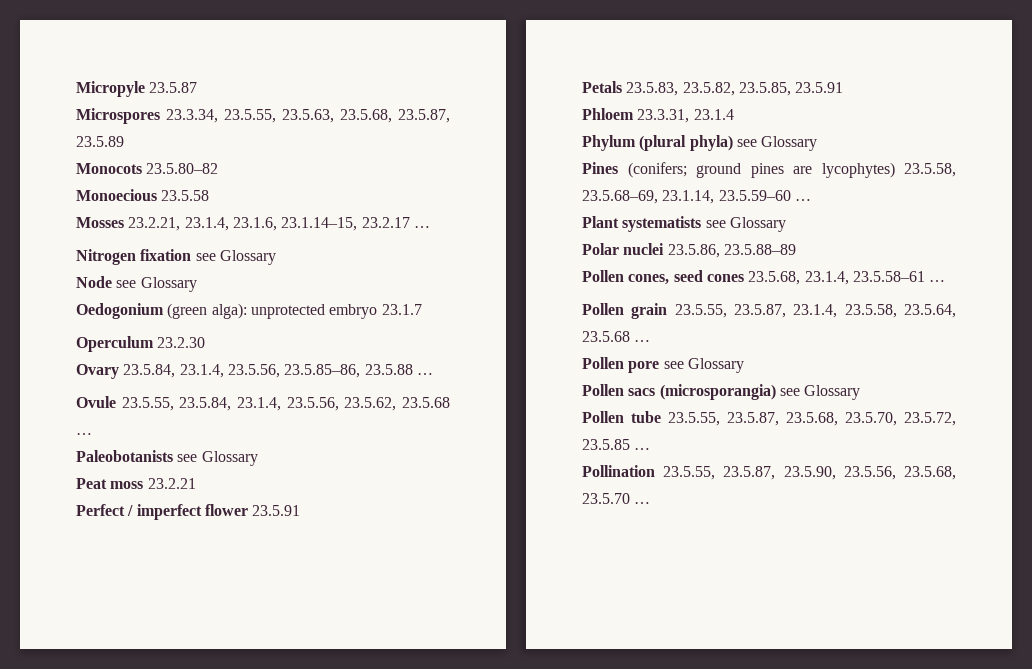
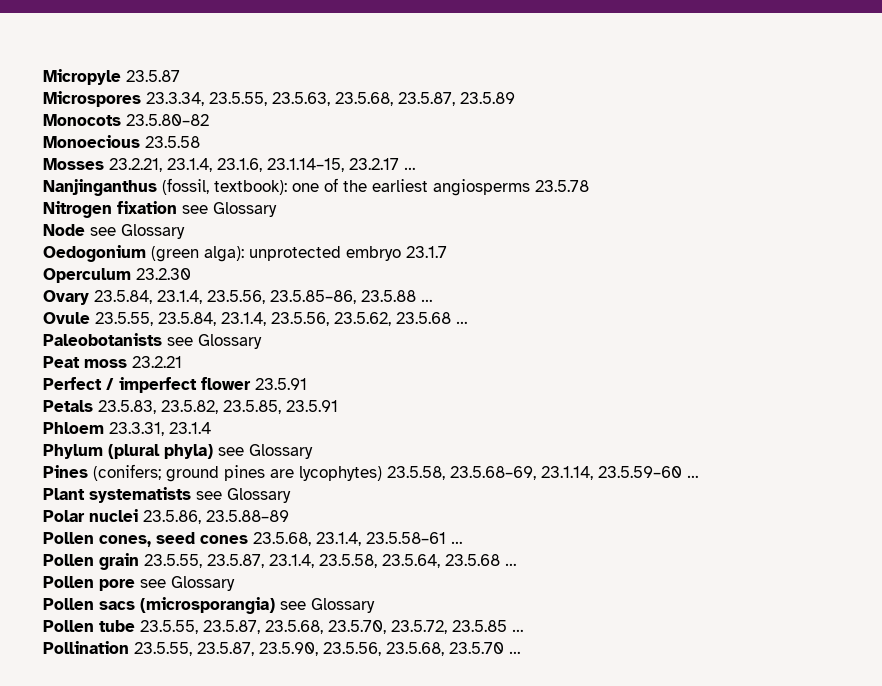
+ Nanjinganthus (fossil, textbook): one of the earliest angiosperms 23.5.78

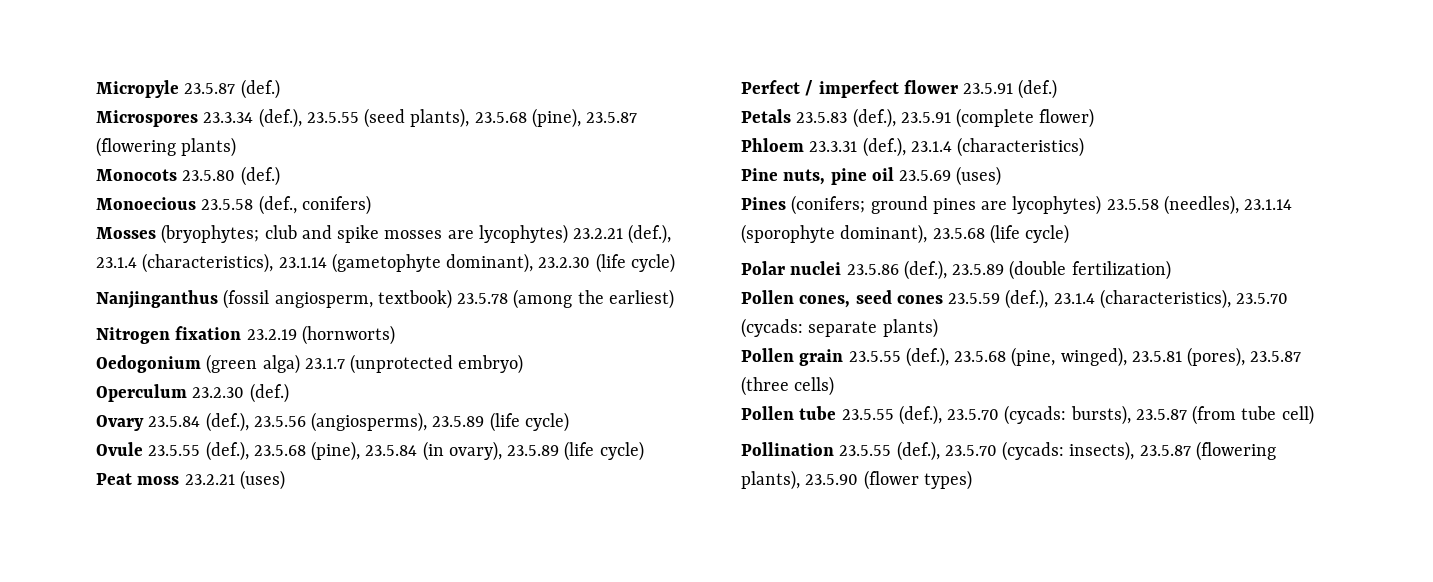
- Micropyle 23.5.87
+ Micropyle 23.5.87 (def.)
- Microspores 23.3.34, 23.5.55, 23.5.63, 23.5.68, 23.5.87, 23.5.89
+ Microspores 23.3.34 (def.), 23.5.55 (seed plants), 23.5.68 (pine), 23.5.87 (flowering plants)
- Monocots 23.5.80–82
+ Monocots 23.5.80 (def.)
- Monoecious 23.5.58
+ Monoecious 23.5.58 (def., conifers)
- Mosses 23.2.21, 23.1.4, 23.1.6, 23.1.14–15, 23.2.17 …
- Nanjinganthus (fossil, textbook): one of the earliest angiosperms 23.5.78
- Nitrogen fixation see Glossary
- Node see Glossary
+ Mosses (bryophytes; club and spike mosses are lycophytes) 23.2.21 (def.), 23.1.4 (characteristics), 23.1.14 (gametophyte dominant), 23.2.30 (life cycle)
+ Nanjinganthus (fossil angiosperm, textbook) 23.5.78 (among the earliest)
+ Nitrogen fixation 23.2.19 (hornworts)
- Oedogonium (green alga): unprotected embryo 23.1.7
+ Oedogonium (green alga) 23.1.7 (unprotected embryo)
- Operculum 23.2.30
+ Operculum 23.2.30 (def.)
- Ovary 23.5.84, 23.1.4, 23.5.56, 23.5.85–86, 23.5.88 …
- Ovule 23.5.55, 23.5.84, 23.1.4, 23.5.56, 23.5.62, 23.5.68 …
- Paleobotanists see Glossary
+ Ovary 23.5.84 (def.), 23.5.56 (angiosperms), 23.5.89 (life cycle)
+ Ovule 23.5.55 (def.), 23.5.68 (pine), 23.5.84 (in ovary), 23.5.89 (life cycle)
- Peat moss 23.2.21
+ Peat moss 23.2.21 (uses)
- Perfect / imperfect flower 23.5.91
+ Perfect / imperfect flower 23.5.91 (def.)
- Petals 23.5.83, 23.5.82, 23.5.85, 23.5.91
+ Petals 23.5.83 (def.), 23.5.91 (complete flower)
- Phloem 23.3.31, 23.1.4
- Phylum (plural phyla) see Glossary
+ Phloem 23.3.31 (def.), 23.1.4 (characteristics)
+ Pine nuts, pine oil 23.5.69 (uses)
- Pines (conifers; ground pines are lycophytes) 23.5.58, 23.5.68–69, 23.1.14, 23.5.59–60 …
- Plant systematists see Glossary
- Polar nuclei 23.5.86, 23.5.88–89
- Pollen cones, seed cones 23.5.68, 23.1.4, 23.5.58–61 …
- Pollen grain 23.5.55, 23.5.87, 23.1.4, 23.5.58, 23.5.64, 23.5.68 …
- Pollen pore see Glossary
- Pollen sacs (microsporangia) see Glossary
- Pollen tube 23.5.55, 23.5.87, 23.5.68, 23.5.70, 23.5.72, 23.5.85 …
- Pollination 23.5.55, 23.5.87, 23.5.90, 23.5.56, 23.5.68, 23.5.70 …
+ Pines (conifers; ground pines are lycophytes) 23.5.58 (needles), 23.1.14 (sporophyte dominant), 23.5.68 (life cycle)
+ Polar nuclei 23.5.86 (def.), 23.5.89 (double fertilization)
+ Pollen cones, seed cones 23.5.59 (def.), 23.1.4 (characteristics), 23.5.70 (cycads: separate plants)
+ Pollen grain 23.5.55 (def.), 23.5.68 (pine, winged), 23.5.81 (pores), 23.5.87 (three cells)
+ Pollen tube 23.5.55 (def.), 23.5.70 (cycads: bursts), 23.5.87 (from tube cell)
+ Pollination 23.5.55 (def.), 23.5.70 (cycads: insects), 23.5.87 (flowering plants), 23.5.90 (flower types)

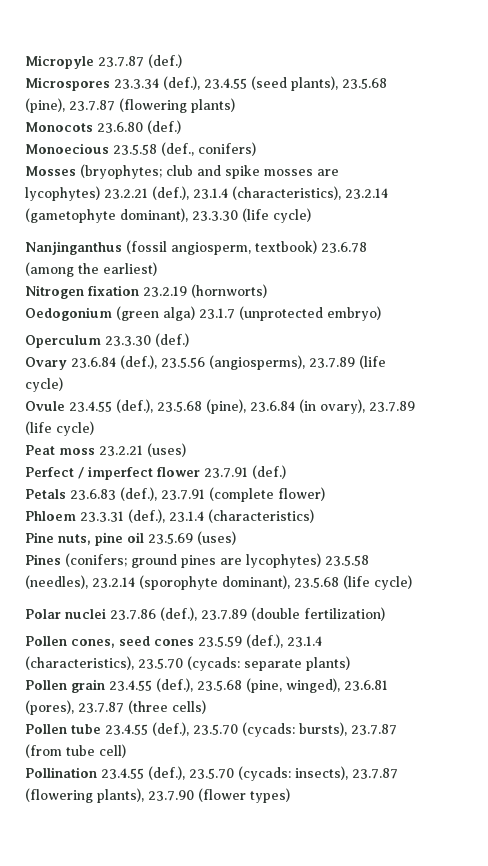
- Micropyle 23.5.87 (def.)
+ Micropyle 23.7.87 (def.)
- Microspores 23.3.34 (def.), 23.5.55 (seed plants), 23.5.68 (pine), 23.5.87 (flowering plants)
+ Microspores 23.3.34 (def.), 23.4.55 (seed plants), 23.5.68 (pine), 23.7.87 (flowering plants)
- Monocots 23.5.80 (def.)
+ Monocots 23.6.80 (def.)
- Mosses (bryophytes; club and spike mosses are lycophytes) 23.2.21 (def.), 23.1.4 (characteristics), 23.1.14 (gametophyte dominant), 23.2.30 (life cycle)
+ Mosses (bryophytes; club and spike mosses are lycophytes) 23.2.21 (def.), 23.1.4 (characteristics), 23.2.14 (gametophyte dominant), 23.3.30 (life cycle)
- Nanjinganthus (fossil angiosperm, textbook) 23.5.78 (among the earliest)
+ Nanjinganthus (fossil angiosperm, textbook) 23.6.78 (among the earliest)
- Operculum 23.2.30 (def.)
+ Operculum 23.3.30 (def.)
- Ovary 23.5.84 (def.), 23.5.56 (angiosperms), 23.5.89 (life cycle)
+ Ovary 23.6.84 (def.), 23.5.56 (angiosperms), 23.7.89 (life cycle)
- Ovule 23.5.55 (def.), 23.5.68 (pine), 23.5.84 (in ovary), 23.5.89 (life cycle)
+ Ovule 23.4.55 (def.), 23.5.68 (pine), 23.6.84 (in ovary), 23.7.89 (life cycle)
- Perfect / imperfect flower 23.5.91 (def.)
+ Perfect / imperfect flower 23.7.91 (def.)
- Petals 23.5.83 (def.), 23.5.91 (complete flower)
+ Petals 23.6.83 (def.), 23.7.91 (complete flower)
- Pines (conifers; ground pines are lycophytes) 23.5.58 (needles), 23.1.14 (sporophyte dominant), 23.5.68 (life cycle)
+ Pines (conifers; ground pines are lycophytes) 23.5.58 (needles), 23.2.14 (sporophyte dominant), 23.5.68 (life cycle)
- Polar nuclei 23.5.86 (def.), 23.5.89 (double fertilization)
+ Polar nuclei 23.7.86 (def.), 23.7.89 (double fertilization)
- Pollen grain 23.5.55 (def.), 23.5.68 (pine, winged), 23.5.81 (pores), 23.5.87 (three cells)
+ Pollen grain 23.4.55 (def.), 23.5.68 (pine, winged), 23.6.81 (pores), 23.7.87 (three cells)
- Pollen tube 23.5.55 (def.), 23.5.70 (cycads: bursts), 23.5.87 (from tube cell)
+ Pollen tube 23.4.55 (def.), 23.5.70 (cycads: bursts), 23.7.87 (from tube cell)
- Pollination 23.5.55 (def.), 23.5.70 (cycads: insects), 23.5.87 (flowering plants), 23.5.90 (flower types)
+ Pollination 23.4.55 (def.), 23.5.70 (cycads: insects), 23.7.87 (flowering plants), 23.7.90 (flower types)

